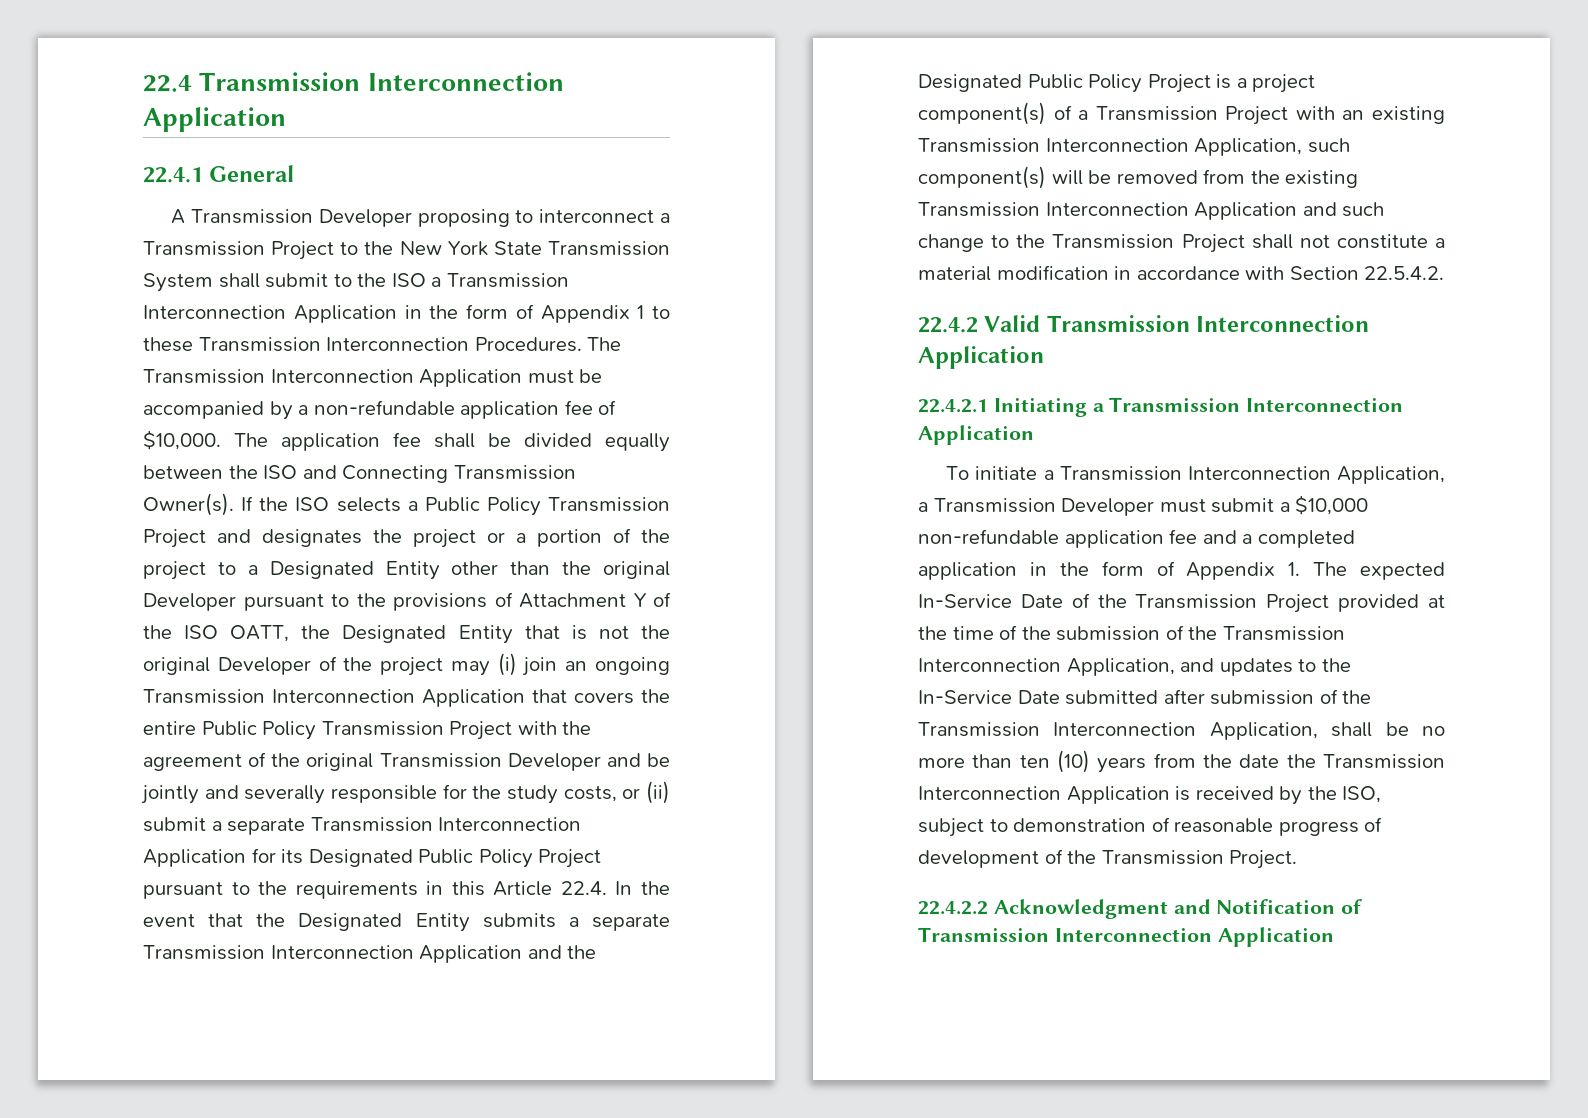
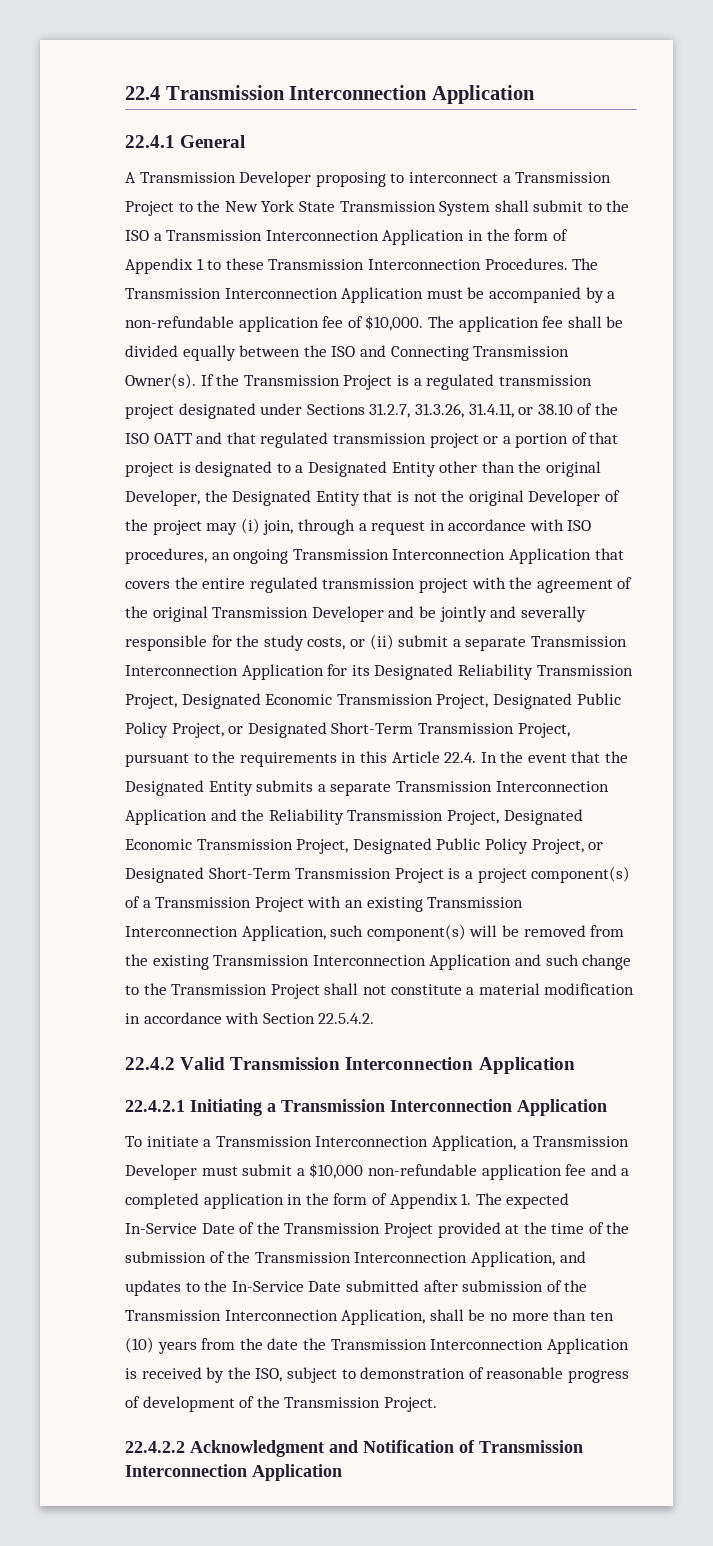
- If the ISO selects a Public Policy Transmission Project and designates the project or a portion of the project to a Designated Entity other than the original Developer pursuant to the provisions of Attachment Y of the ISO OATT, the Designated Entity that is not the original Developer of the project may (i) join an ongoing Transmission Interconnection Application that covers the entire Public Policy Transmission Project with the agreement of the original Transmission Developer and be jointly and severally responsible for the study costs, or (ii) submit a separate Transmission Interconnection Application for its Designated Public Policy Project pursuant to the requirements in this Article 22.4. In the event that the Designated Entity submits a separate Transmission Interconnection Application and the Designated Public Policy Project is a project component(s) of a Transmission Project with an existing Transmission Interconnection Application, such component(s) will be removed from the existing Transmission Interconnection Application and such change to the Transmission Project shall not constitute a material modification in accordance with Section 22.5.4.2.
+ If the Transmission Project is a regulated transmission project designated under Sections 31.2.7, 31.3.26, 31.4.11, or 38.10 of the ISO OATT and that regulated transmission project or a portion of that project is designated to a Designated Entity other than the original Developer, the Designated Entity that is not the original Developer of the project may (i) join, through a request in accordance with ISO procedures, an ongoing Transmission Interconnection Application that covers the entire regulated transmission project with the agreement of the original Transmission Developer and be jointly and severally responsible for the study costs, or (ii) submit a separate Transmission Interconnection Application for its Designated Reliability Transmission Project, Designated Economic Transmission Project, Designated Public Policy Project, or Designated Short-Term Transmission Project, pursuant to the requirements in this Article 22.4. In the event that the Designated Entity submits a separate Transmission Interconnection Application and the Reliability Transmission Project, Designated Economic Transmission Project, Designated Public Policy Project, or Designated Short-Term Transmission Project is a project component(s) of a Transmission Project with an existing Transmission Interconnection Application, such component(s) will be removed from the existing Transmission Interconnection Application and such change to the Transmission Project shall not constitute a material modification in accordance with Section 22.5.4.2.

